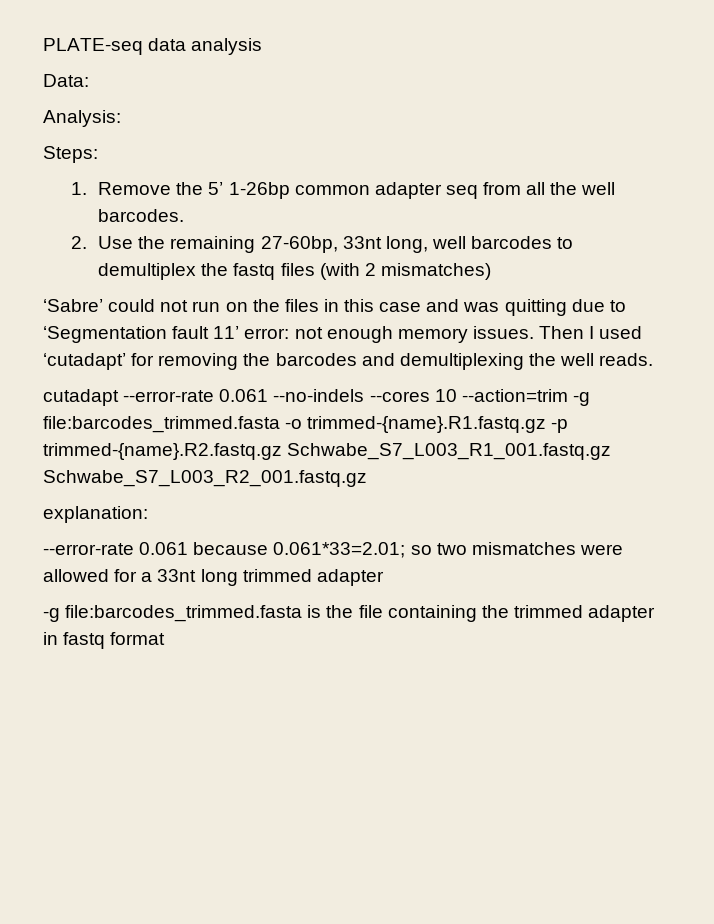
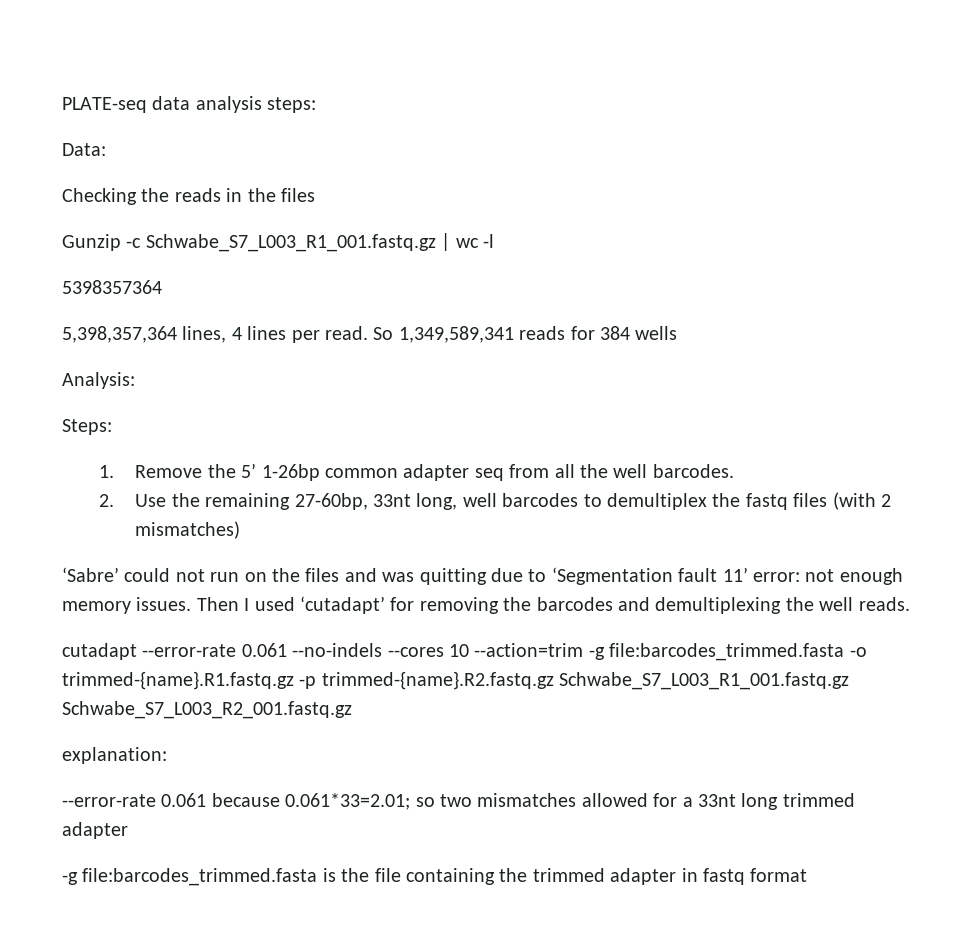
- PLATE-seq data analysis
+ PLATE-seq data analysis steps:
+ Checking the reads in the files
+ Gunzip -c Schwabe_S7_L003_R1_001.fastq.gz | wc -l
+ 5398357364
+ 5,398,357,364 lines, 4 lines per read. So 1,349,589,341 reads for 384 wells
- ‘Sabre’ could not run on the files in this case and was quitting due to ‘Segmentation fault 11’ error: not enough memory issues.
+ ‘Sabre’ could not run on the files and was quitting due to ‘Segmentation fault 11’ error: not enough memory issues.
- --error-rate 0.061 because 0.061*33=2.01; so two mismatches were allowed for a 33nt long trimmed adapter
+ --error-rate 0.061 because 0.061*33=2.01; so two mismatches allowed for a 33nt long trimmed adapter

